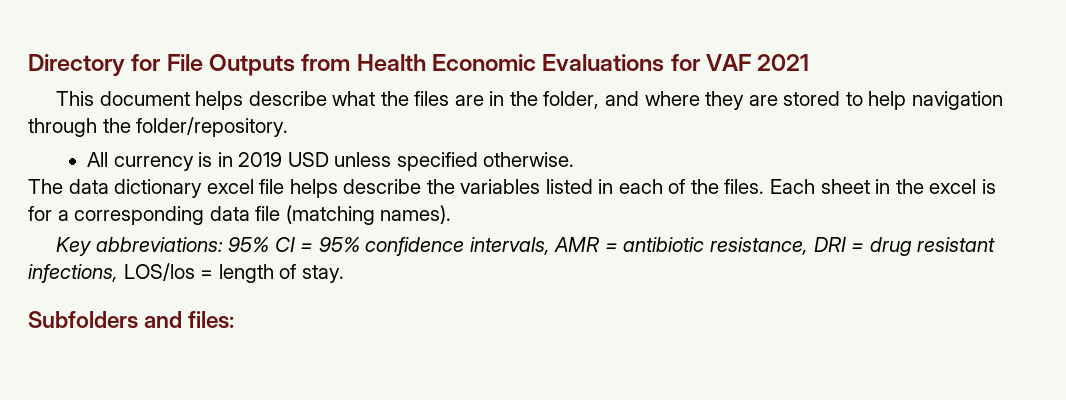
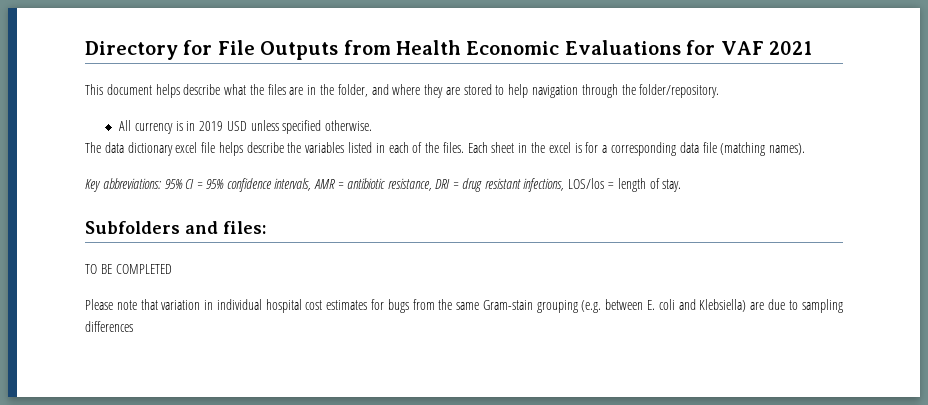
+ TO BE COMPLETED
+ Please note that variation in individual hospital cost estimates for bugs from the same Gram-stain grouping (e.g. between E. coli and Klebsiella) are due to sampling differences

